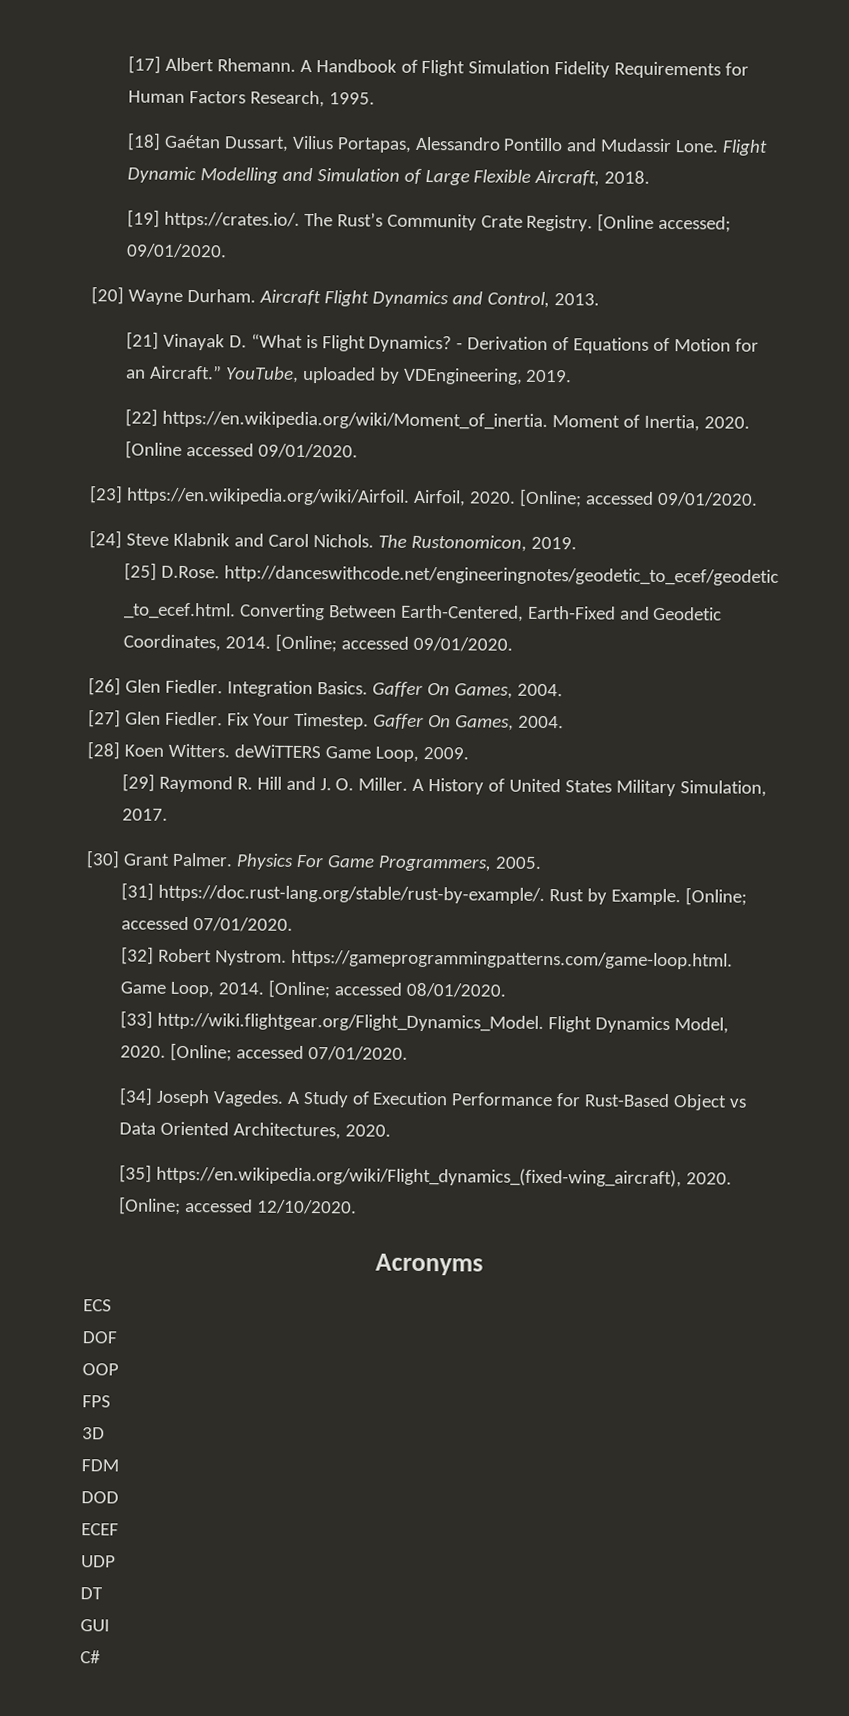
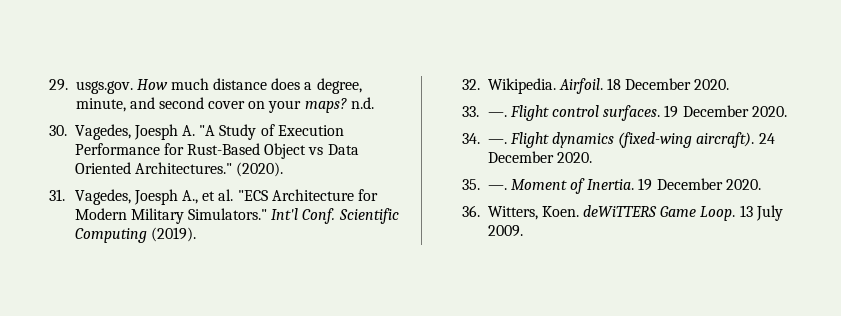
- [17] Albert Rhemann. A Handbook of Flight Simulation Fidelity Requirements for Human Factors Research, 1995.
- [18] Gaétan Dussart, Vilius Portapas, Alessandro Pontillo and Mudassir Lone. Flight Dynamic Modelling and Simulation of Large Flexible Aircraft, 2018.
- [19] https://crates.io/. The Rust’s Community Crate Registry. [Online accessed; 09/01/2020.
- [20] Wayne Durham. Aircraft Flight Dynamics and Control, 2013.
- [21] Vinayak D. “What is Flight Dynamics? - Derivation of Equations of Motion for an Aircraft.” YouTube, uploaded by VDEngineering, 2019.
- [22] https://en.wikipedia.org/wiki/Moment_of_inertia. Moment of Inertia, 2020. [Online accessed 09/01/2020.
- [23] https://en.wikipedia.org/wiki/Airfoil. Airfoil, 2020. [Online; accessed 09/01/2020.
- [24] Steve Klabnik and Carol Nichols. The Rustonomicon, 2019.
- [25] D.Rose. http://danceswithcode.net/engineeringnotes/geodetic_to_ecef/geodetic
- _to_ecef.html. Converting Between Earth-Centered, Earth-Fixed and Geodetic Coordinates, 2014. [Online; accessed 09/01/2020.
- [26] Glen Fiedler. Integration Basics. Gaffer On Games, 2004.
- [27] Glen Fiedler. Fix Your Timestep. Gaffer On Games, 2004.
- [28] Koen Witters. deWiTTERS Game Loop, 2009.
- [29] Raymond R. Hill and J. O. Miller. A History of United States Military Simulation, 2017.
- [30] Grant Palmer. Physics For Game Programmers, 2005.
- [31] https://doc.rust-lang.org/stable/rust-by-example/. Rust by Example. [Online; accessed 07/01/2020.
- [32] Robert Nystrom. https://gameprogrammingpatterns.com/game-loop.html. Game Loop, 2014. [Online; accessed 08/01/2020.
- [33] http://wiki.flightgear.org/Flight_Dynamics_Model. Flight Dynamics Model, 2020. [Online; accessed 07/01/2020.
- [34] Joseph Vagedes. A Study of Execution Performance for Rust-Based Object vs Data Oriented Architectures, 2020.
- [35] https://en.wikipedia.org/wiki/Flight_dynamics_(fixed-wing_aircraft), 2020. [Online; accessed 12/10/2020.
- Acronyms
- ECS
- DOF
- OOP
- FPS
- 3D
- FDM
- DOD
- ECEF
- UDP
- DT
- GUI
- C#
+ 29. usgs.gov. How much distance does a degree, minute, and second cover on your maps? n.d.
+ 30. Vagedes, Joesph A. "A Study of Execution Performance for Rust-Based Object vs Data Oriented Architectures." (2020).
+ 31. Vagedes, Joesph A., et al. "ECS Architecture for Modern Military Simulators." Int'l Conf. Scientific Computing (2019).
+ 32. Wikipedia. Airfoil. 18 December 2020.
+ 33. —. Flight control surfaces. 19 December 2020.
+ 34. —. Flight dynamics (fixed-wing aircraft). 24 December 2020.
+ 35. —. Moment of Inertia. 19 December 2020.
+ 36. Witters, Koen. deWiTTERS Game Loop. 13 July 2009.

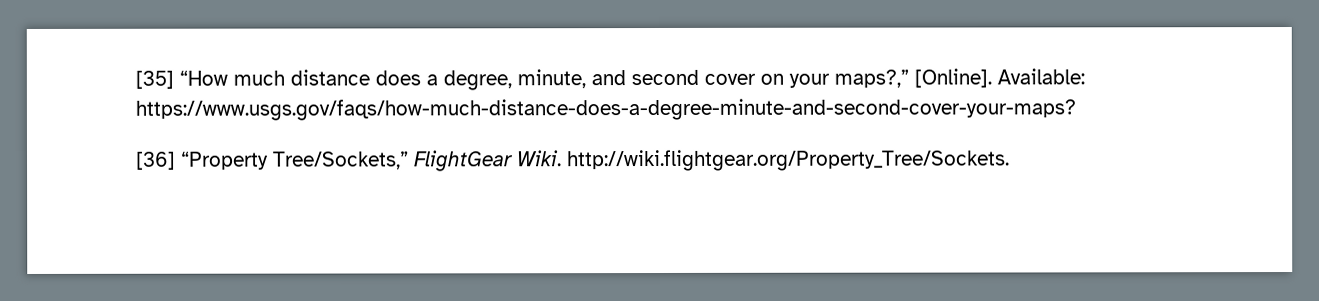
- 29. usgs.gov. How much distance does a degree, minute, and second cover on your maps? n.d.
- 30. Vagedes, Joesph A. "A Study of Execution Performance for Rust-Based Object vs Data Oriented Architectures." (2020).
- 31. Vagedes, Joesph A., et al. "ECS Architecture for Modern Military Simulators." Int'l Conf. Scientific Computing (2019).
- 32. Wikipedia. Airfoil. 18 December 2020.
- 33. —. Flight control surfaces. 19 December 2020.
- 34. —. Flight dynamics (fixed-wing aircraft). 24 December 2020.
- 35. —. Moment of Inertia. 19 December 2020.
- 36. Witters, Koen. deWiTTERS Game Loop. 13 July 2009.
+ [35] “How much distance does a degree, minute, and second cover on your maps?,” [Online]. Available: https://www.usgs.gov/faqs/how-much-distance-does-a-degree-minute-and-second-cover-your-maps?
+ [36] “Property Tree/Sockets,” FlightGear Wiki. http://wiki.flightgear.org/Property_Tree/Sockets.

